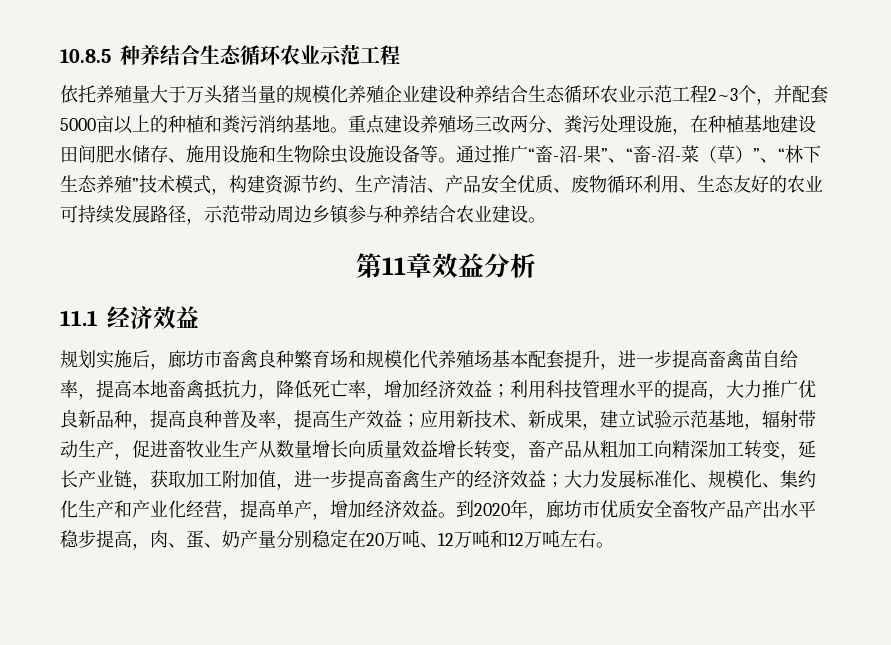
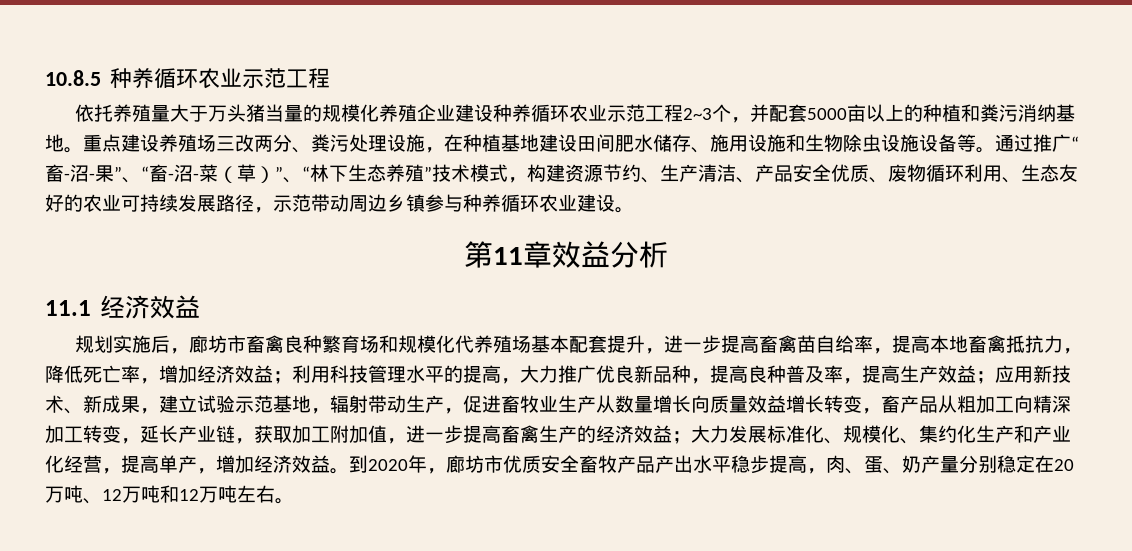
- 10.8.5种养结合生态循环农业示范工程
+ 10.8.5种养循环农业示范工程
- 依托养殖量大于万头猪当量的规模化养殖企业建设种养结合生态循环农业示范工程2~3个，并配套5000亩以上的种植和粪污消纳基地。
+ 依托养殖量大于万头猪当量的规模化养殖企业建设种养循环农业示范工程2~3个，并配套5000亩以上的种植和粪污消纳基地。
- 通过推广“畜-沼-果”、“畜-沼-菜（草）”、“林下生态养殖”技术模式，构建资源节约、生产清洁、产品安全优质、废物循环利用、生态友好的农业可持续发展路径，示范带动周边乡镇参与种养结合农业建设。
+ 通过推广“畜-沼-果”、“畜-沼-菜（草）”、“林下生态养殖”技术模式，构建资源节约、生产清洁、产品安全优质、废物循环利用、生态友好的农业可持续发展路径，示范带动周边乡镇参与种养循环农业建设。

